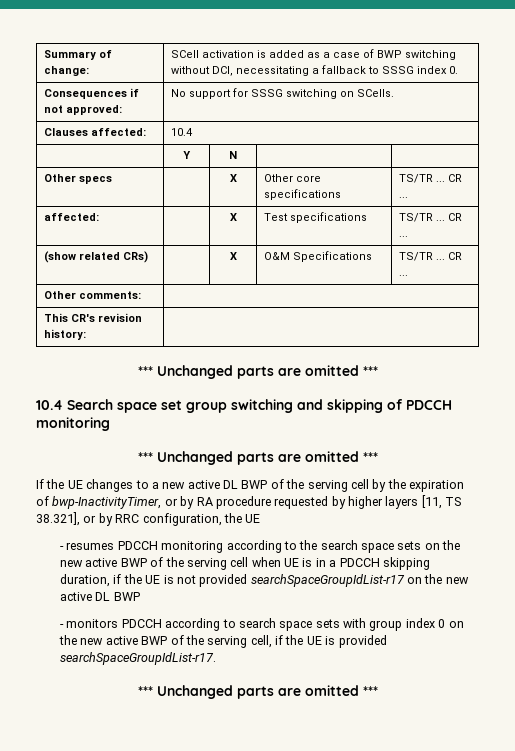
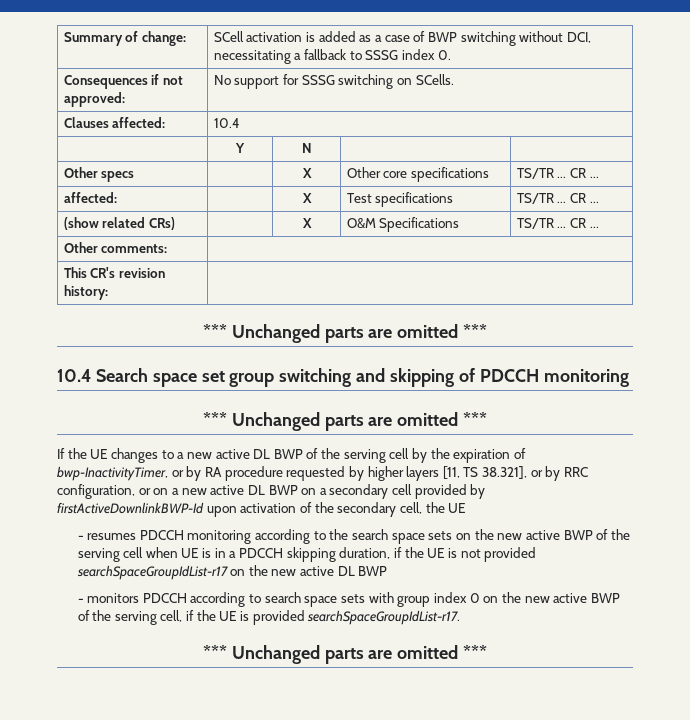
- If the UE changes to a new active DL BWP of the serving cell by the expiration of bwp-InactivityTimer, or by RA procedure requested by higher layers [11, TS 38.321], or by RRC configuration, the UE
+ If the UE changes to a new active DL BWP of the serving cell by the expiration of bwp-InactivityTimer, or by RA procedure requested by higher layers [11, TS 38.321], or by RRC configuration, or on a new active DL BWP on a secondary cell provided by firstActiveDownlinkBWP-Id upon activation of the secondary cell, the UE

